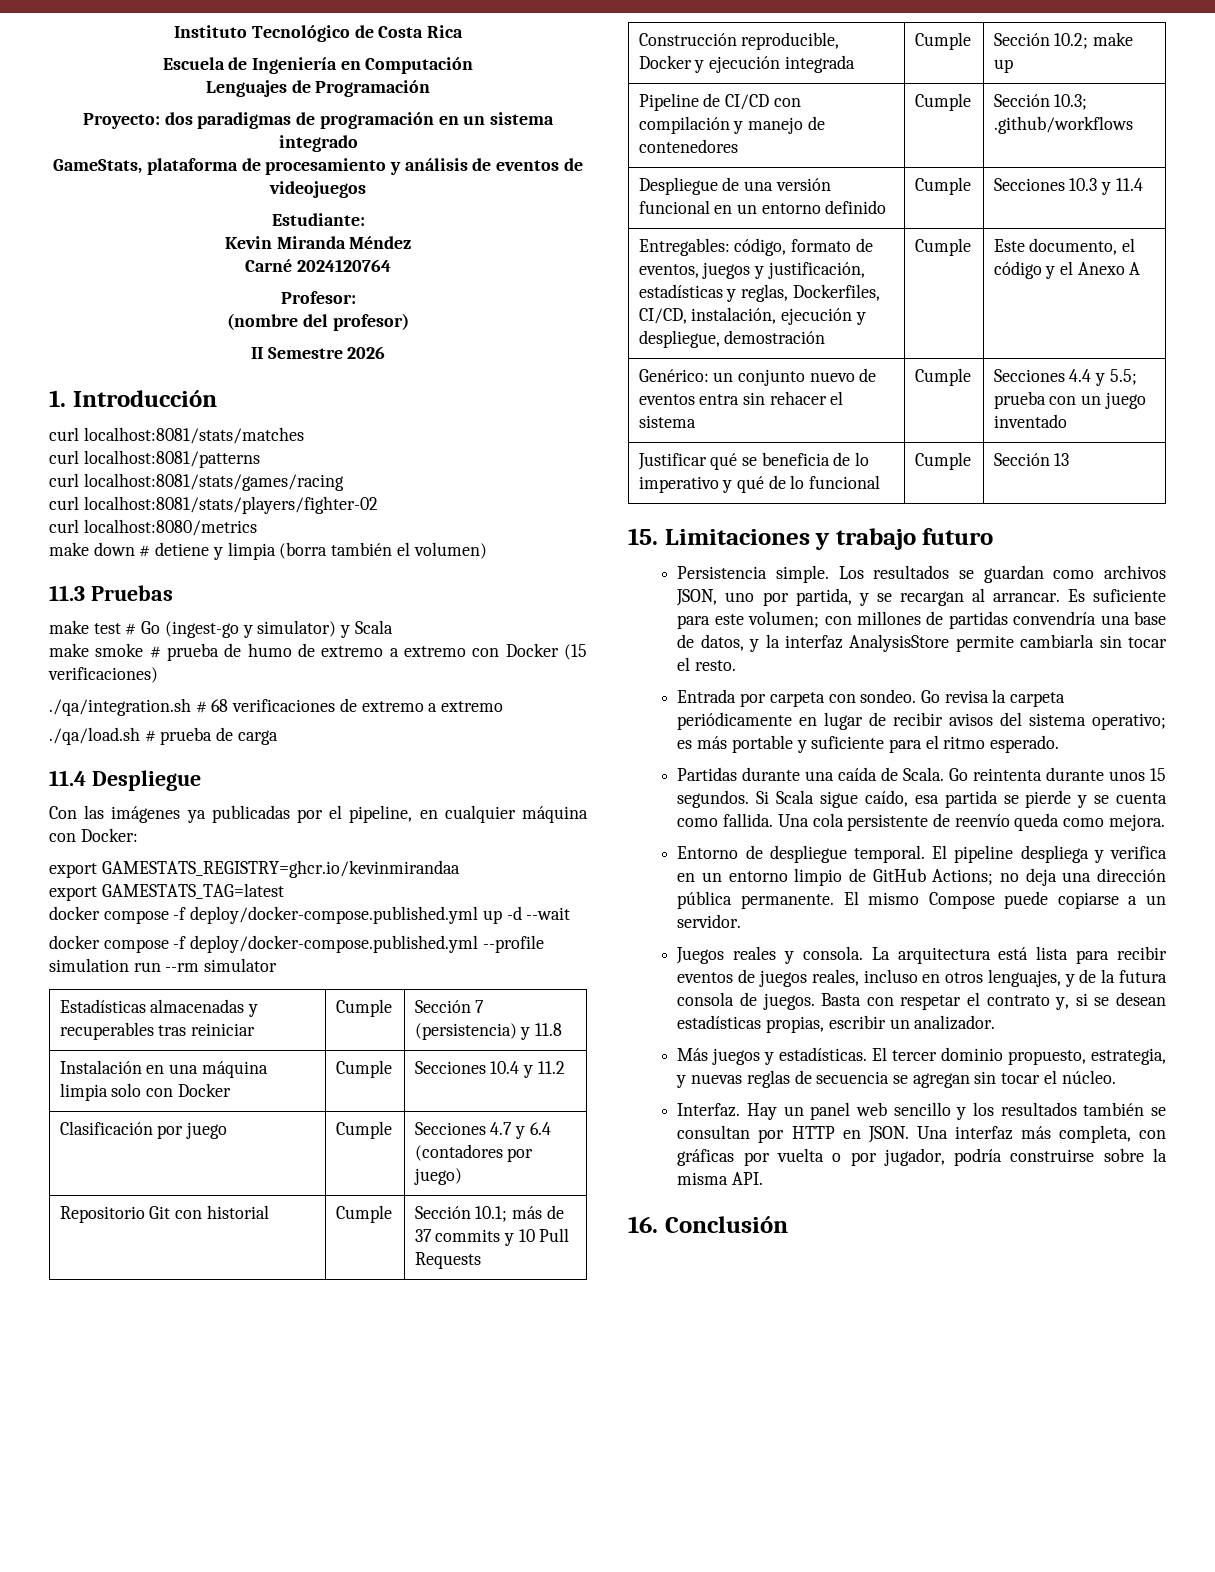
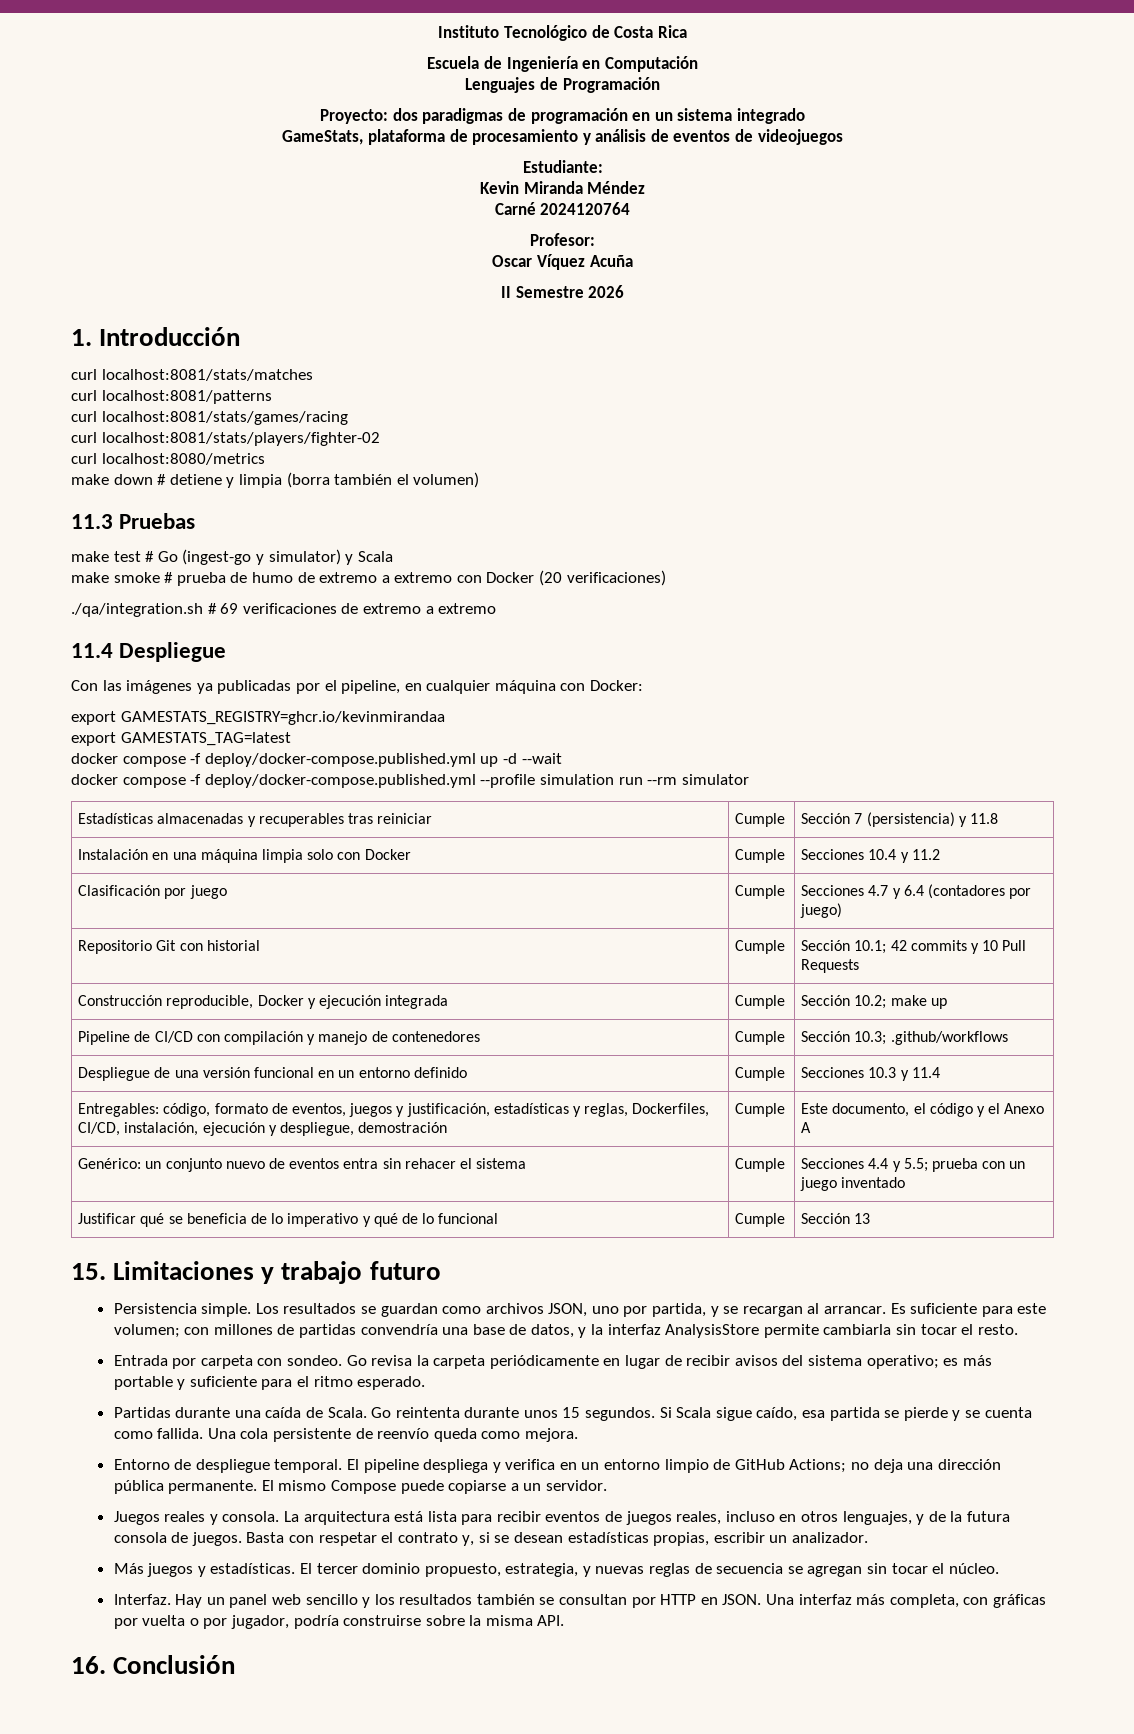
- (nombre del profesor)
+ Oscar Víquez Acuña
- make smoke # prueba de humo de extremo a extremo con Docker (15 verificaciones)
+ make smoke # prueba de humo de extremo a extremo con Docker (20 verificaciones)
- ./qa/integration.sh # 68 verificaciones de extremo a extremo
+ ./qa/integration.sh # 69 verificaciones de extremo a extremo
- ./qa/load.sh # prueba de carga
- Repositorio Git con historial | Cumple | Sección 10.1; más de 37 commits y 10 Pull Requests
+ Repositorio Git con historial | Cumple | Sección 10.1; 42 commits y 10 Pull Requests

